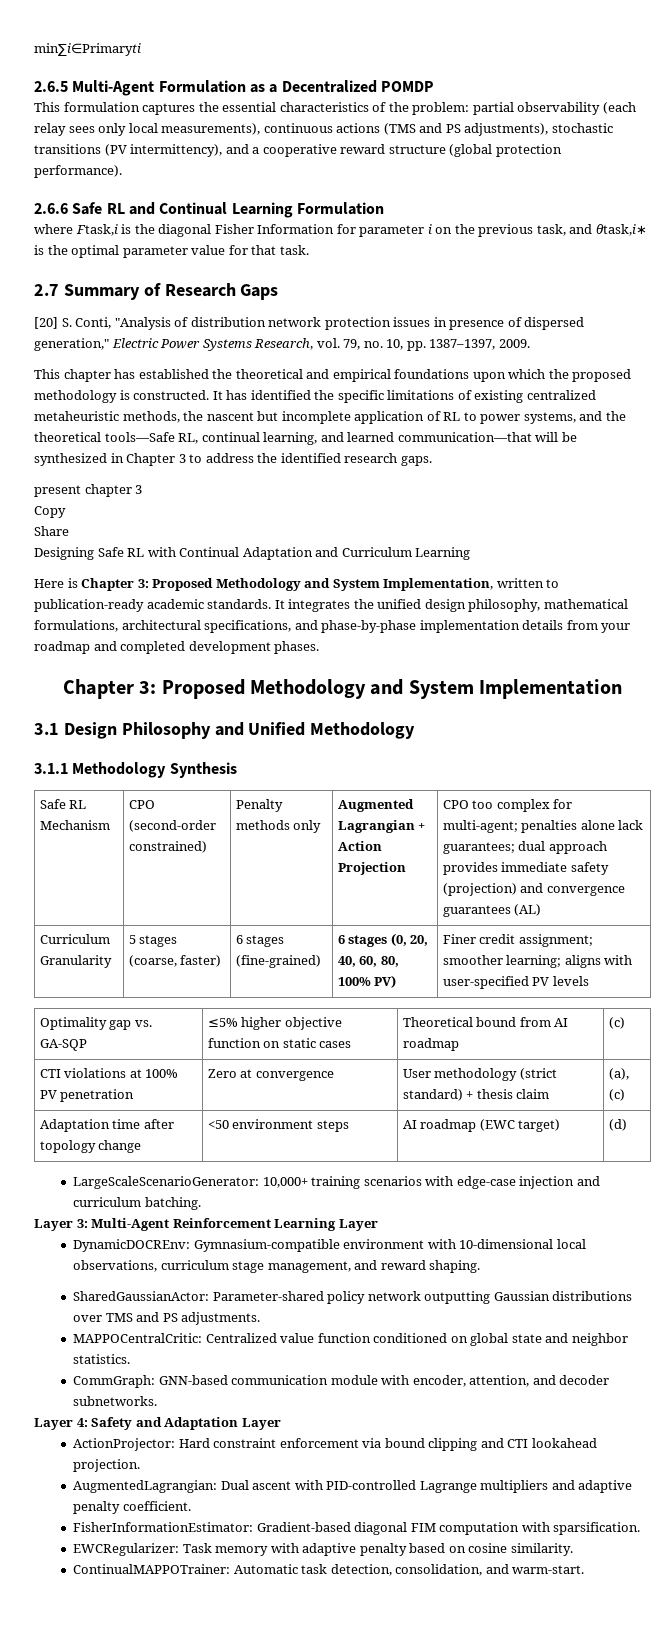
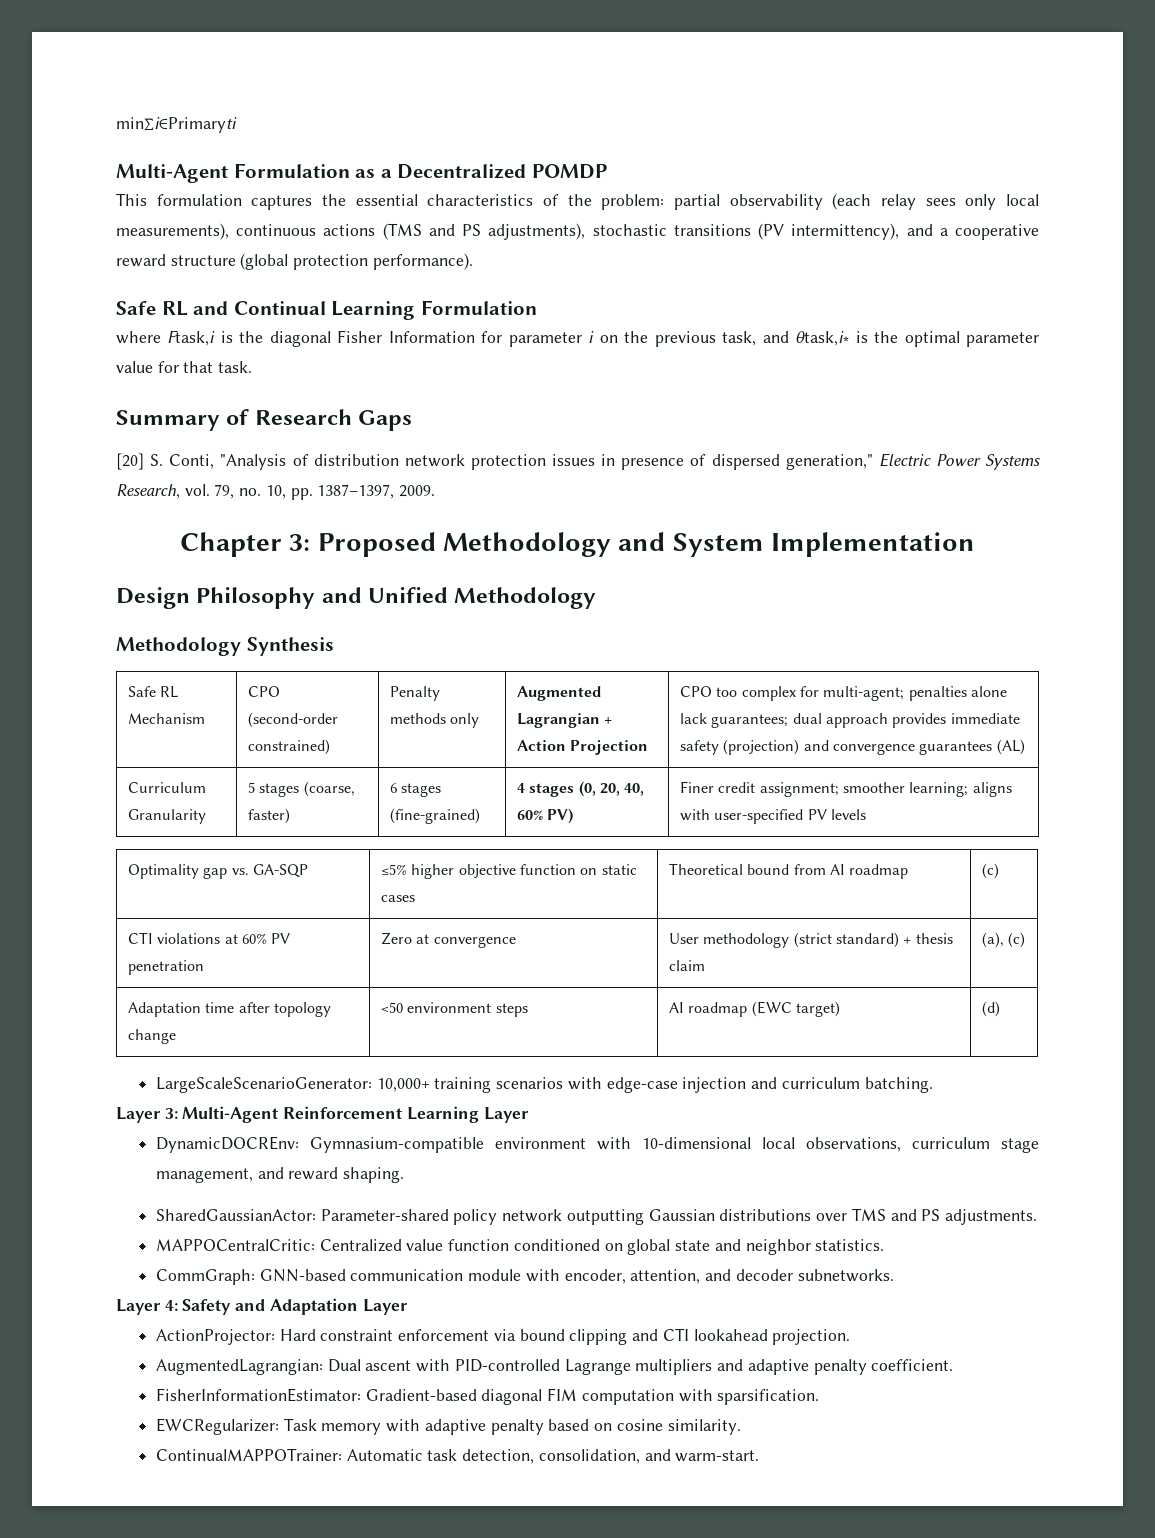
- 2.6.5 Multi-Agent Formulation as a Decentralized POMDP
+ Multi-Agent Formulation as a Decentralized POMDP
- 2.6.6 Safe RL and Continual Learning Formulation
+ Safe RL and Continual Learning Formulation
- 2.7 Summary of Research Gaps
+ Summary of Research Gaps
- This chapter has established the theoretical and empirical foundations upon which the proposed methodology is constructed. It has identified the specific limitations of existing centralized metaheuristic methods, the nascent but incomplete application of RL to power systems, and the theoretical tools—Safe RL, continual learning, and learned communication—that will be synthesized in Chapter 3 to address the identified research gaps.
- present chapter 3
- Copy
- Share
- Designing Safe RL with Continual Adaptation and Curriculum Learning
- Here is Chapter 3: Proposed Methodology and System Implementation, written to publication-ready academic standards. It integrates the unified design philosophy, mathematical formulations, architectural specifications, and phase-by-phase implementation details from your roadmap and completed development phases.
- 3.1 Design Philosophy and Unified Methodology
+ Design Philosophy and Unified Methodology
- 3.1.1 Methodology Synthesis
+ Methodology Synthesis
- Curriculum Granularity | 5 stages (coarse, faster) | 6 stages (fine-grained) | 6 stages (0, 20, 40, 60, 80, 100% PV) | Finer credit assignment; smoother learning; aligns with user-specified PV levels
+ Curriculum Granularity | 5 stages (coarse, faster) | 6 stages (fine-grained) | 4 stages (0, 20, 40, 60% PV) | Finer credit assignment; smoother learning; aligns with user-specified PV levels
- CTI violations at 100% PV penetration | Zero at convergence | User methodology (strict standard) + thesis claim | (a), (c)
+ CTI violations at 60% PV penetration | Zero at convergence | User methodology (strict standard) + thesis claim | (a), (c)

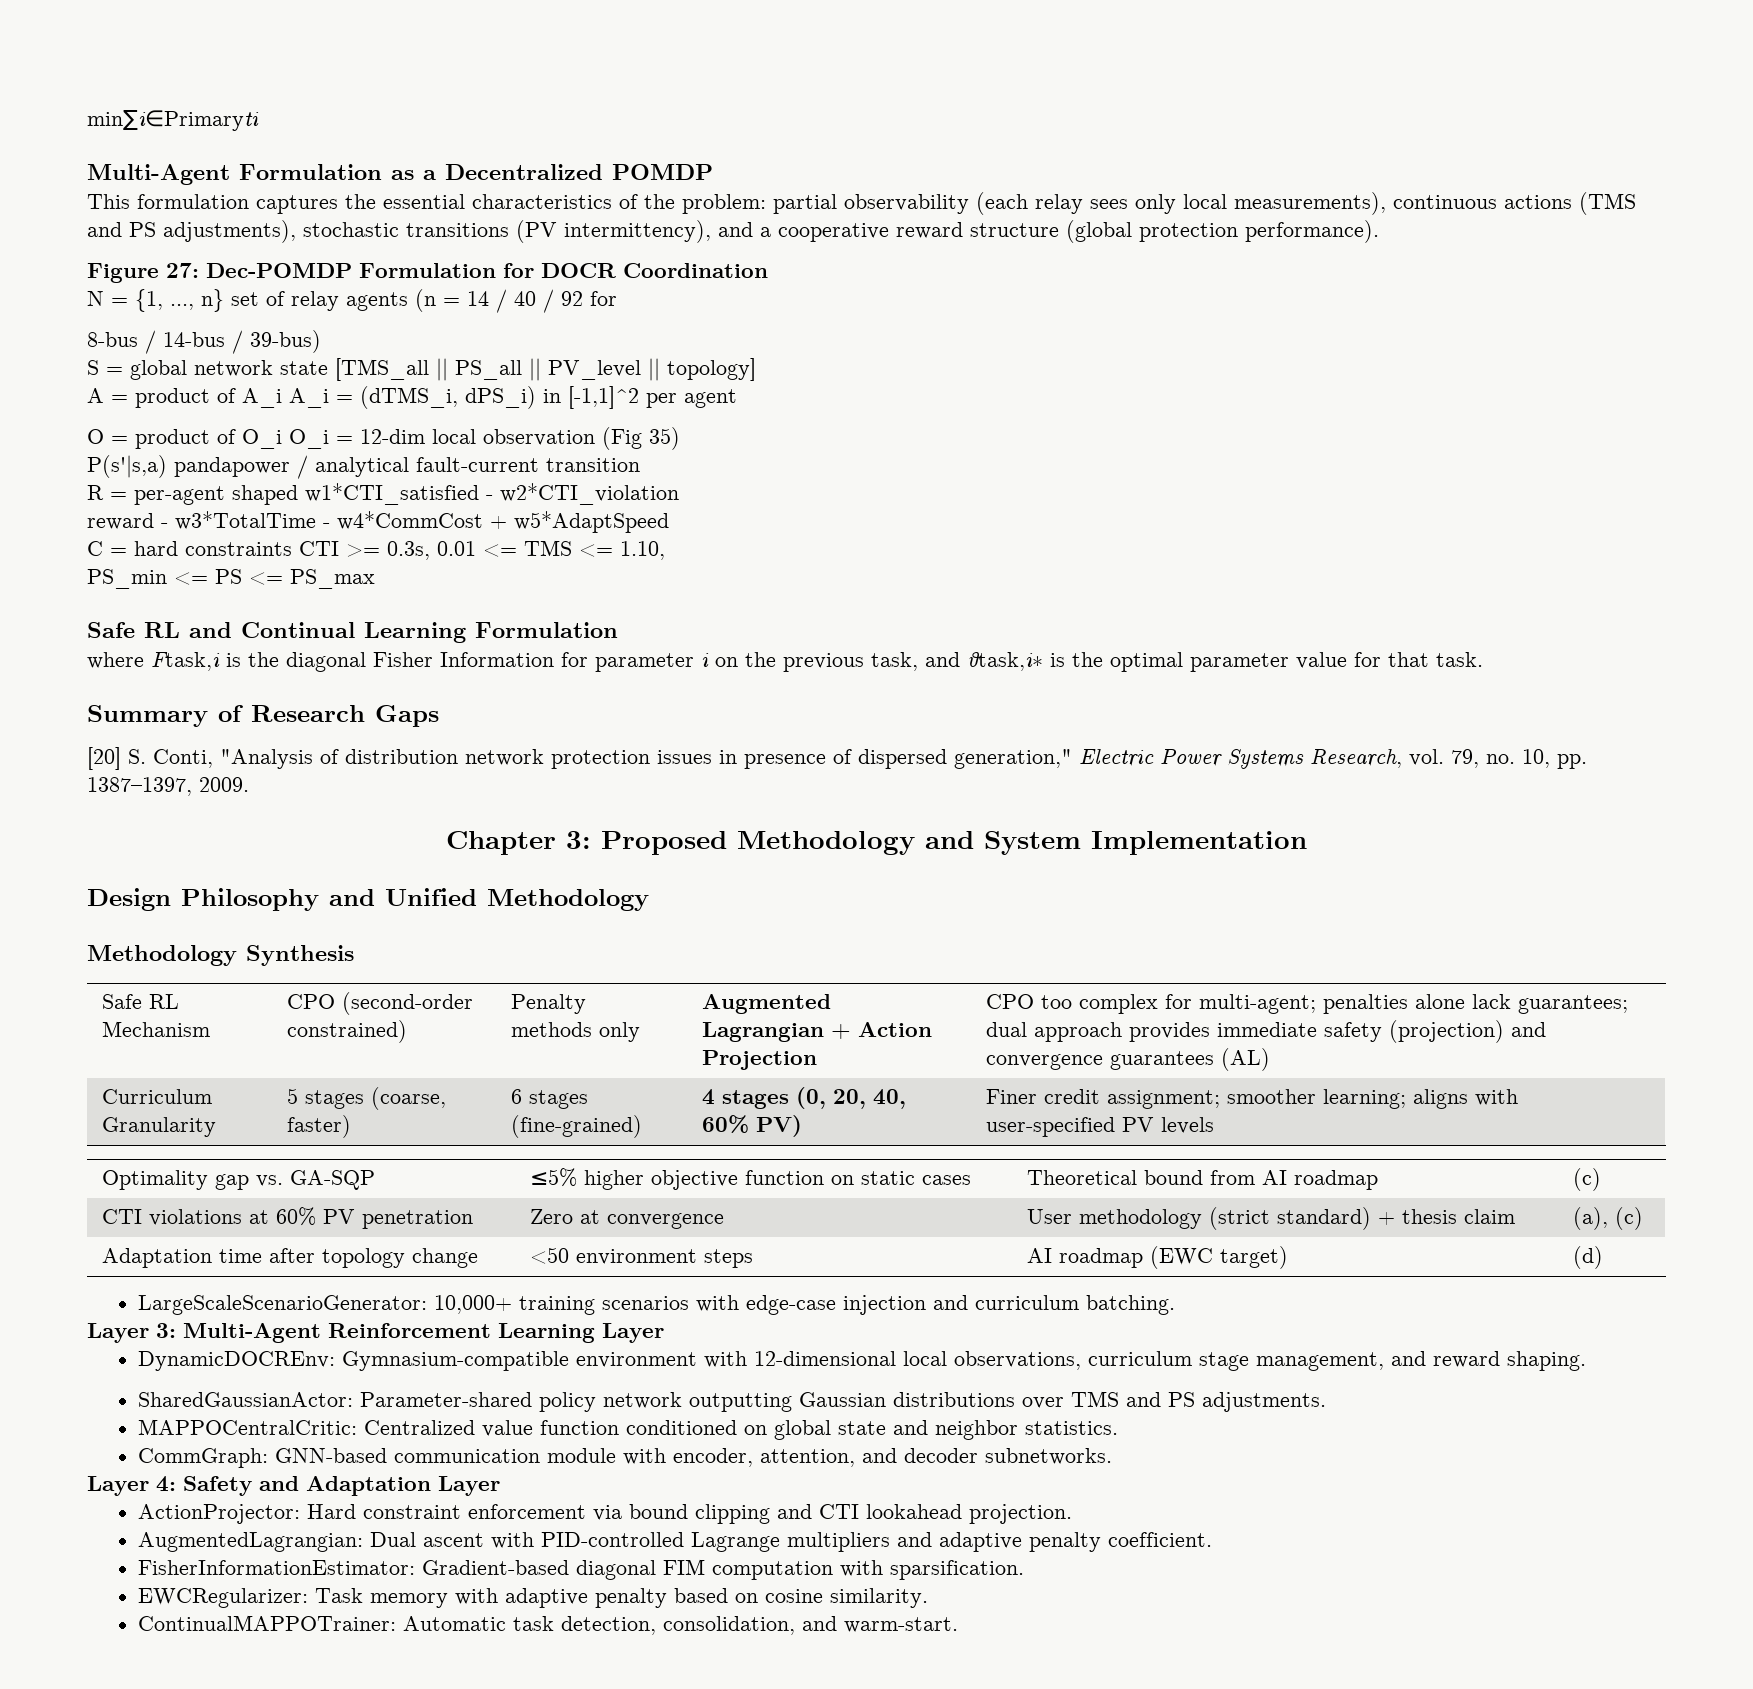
+ Figure 27: Dec-POMDP Formulation for DOCR Coordination
+ N = {1, ..., n} set of relay agents (n = 14 / 40 / 92 for
+ 8-bus / 14-bus / 39-bus)
+ S = global network state [TMS_all || PS_all || PV_level || topology]
+ A = product of A_i A_i = (dTMS_i, dPS_i) in [-1,1]^2 per agent
+ O = product of O_i O_i = 12-dim local observation (Fig 35)
+ P(s'|s,a) pandapower / analytical fault-current transition
+ R = per-agent shaped w1*CTI_satisfied - w2*CTI_violation
+ reward - w3*TotalTime - w4*CommCost + w5*AdaptSpeed
+ C = hard constraints CTI >= 0.3s, 0.01 <= TMS <= 1.10,
+ PS_min <= PS <= PS_max
- DynamicDOCREnv: Gymnasium-compatible environment with 10-dimensional local observations, curriculum stage management, and reward shaping.
+ DynamicDOCREnv: Gymnasium-compatible environment with 12-dimensional local observations, curriculum stage management, and reward shaping.

